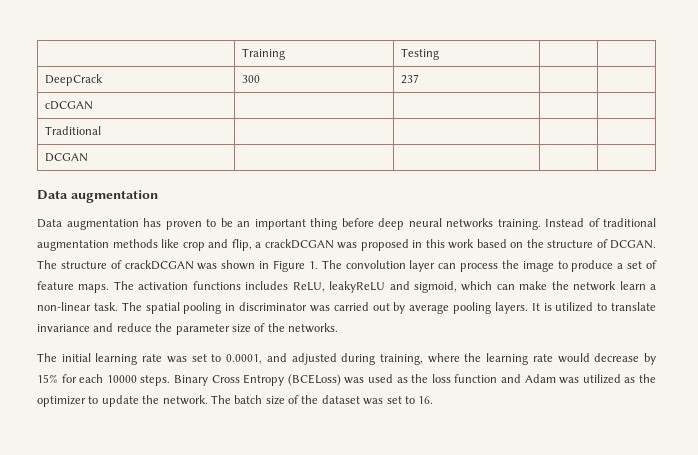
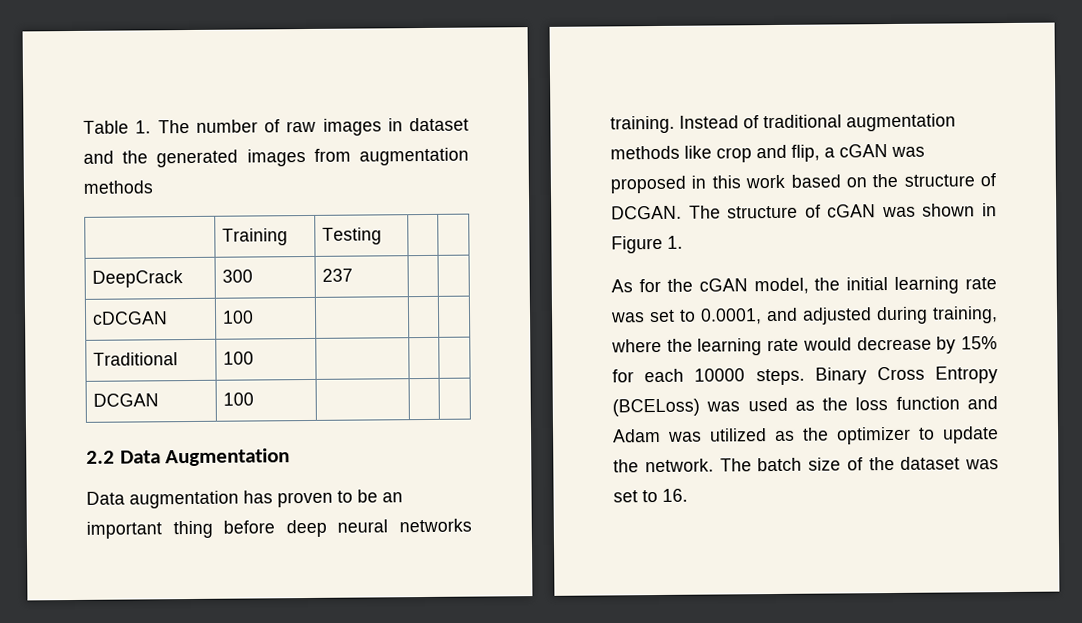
+ Table 1. The number of raw images in dataset and the generated images from augmentation methods
- cDCGAN | | | |
+ cDCGAN | 100 | | |
- Traditional | | | |
+ Traditional | 100 | | |
- DCGAN | | | |
- Data augmentation
+ DCGAN | 100 | | |
+ 2.2 Data Augmentation
- Instead of traditional augmentation methods like crop and flip, a crackDCGAN was proposed in this work based on the structure of DCGAN.
+ Instead of traditional augmentation methods like crop and flip, a cGAN was proposed in this work based on the structure of DCGAN.
- The structure of crackDCGAN was shown in Figure 1. The convolution layer can process the image to produce a set of feature maps. The activation functions includes ReLU, leakyReLU and sigmoid, which can make the network learn a non-linear task. The spatial pooling in discriminator was carried out by average pooling layers. It is utilized to translate invariance and reduce the parameter size of the networks.
- The initial learning rate was set to 0.0001, and adjusted during training, where the learning rate would decrease by 15% for each 10000 steps.
+ The structure of cGAN was shown in Figure 1.
+ As for the cGAN model, the initial learning rate was set to 0.0001, and adjusted during training, where the learning rate would decrease by 15% for each 10000 steps.

